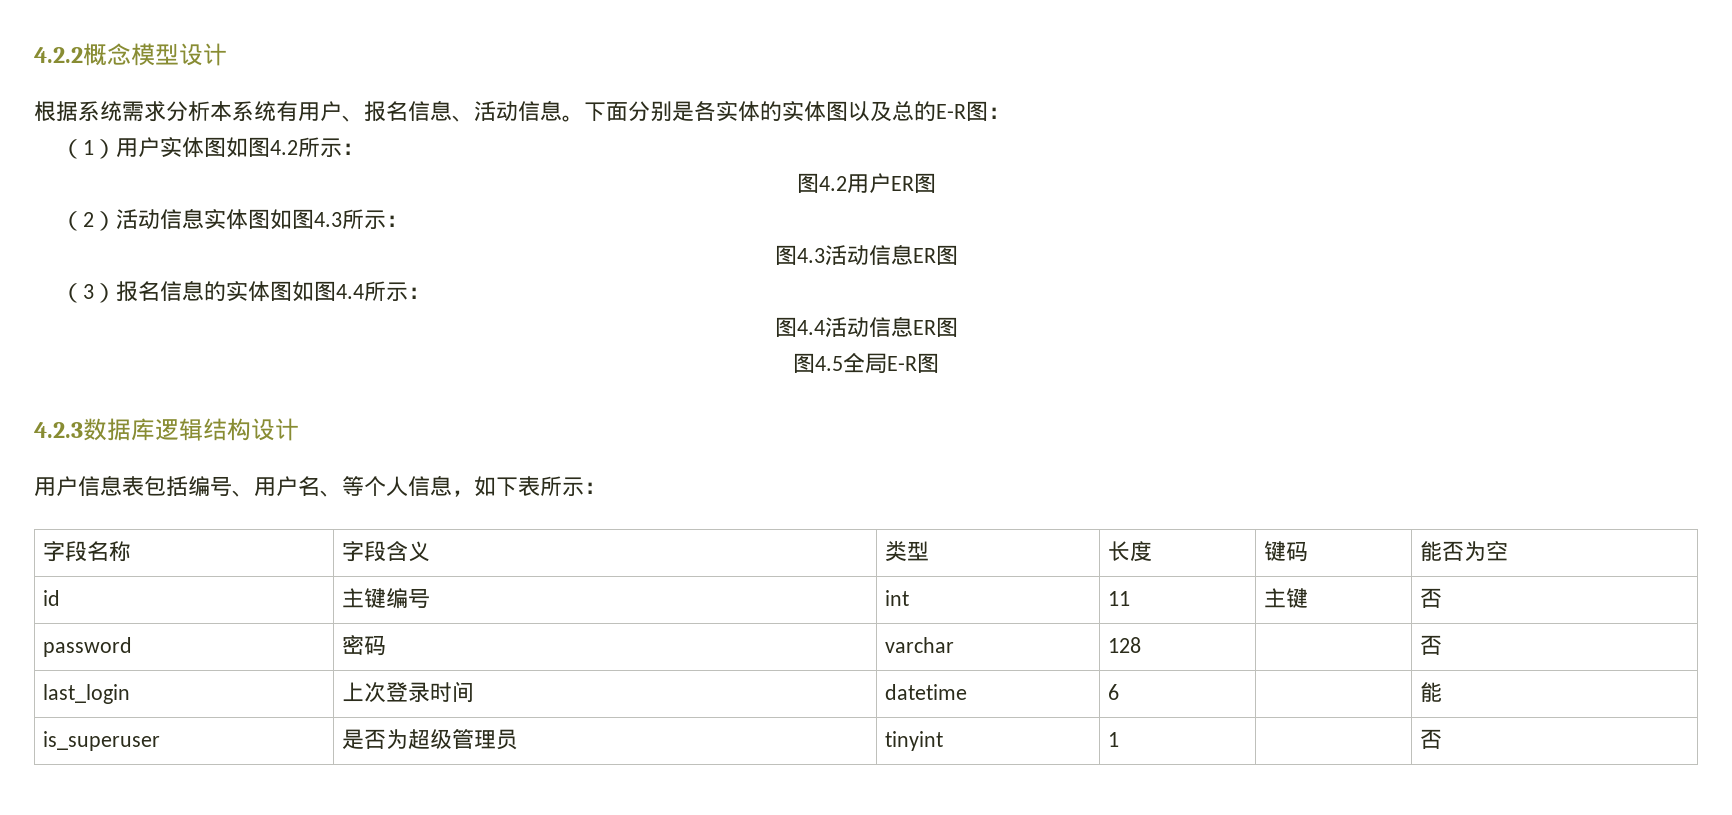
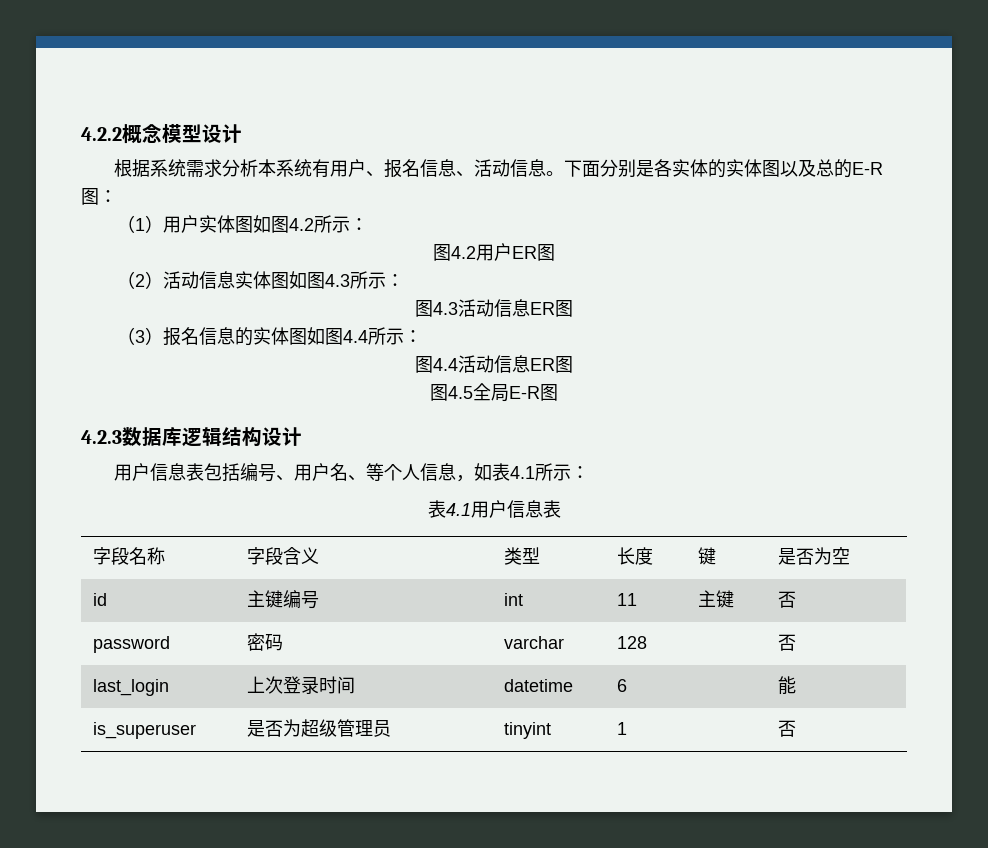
- 用户信息表包括编号、用户名、等个人信息，如下表所示：
+ 用户信息表包括编号、用户名、等个人信息，如表4.1所示：
+ 表4.1用户信息表
- 字段名称 | 字段含义 | 类型 | 长度 | 键码 | 能否为空
+ 字段名称 | 字段含义 | 类型 | 长度 | 键 | 是否为空

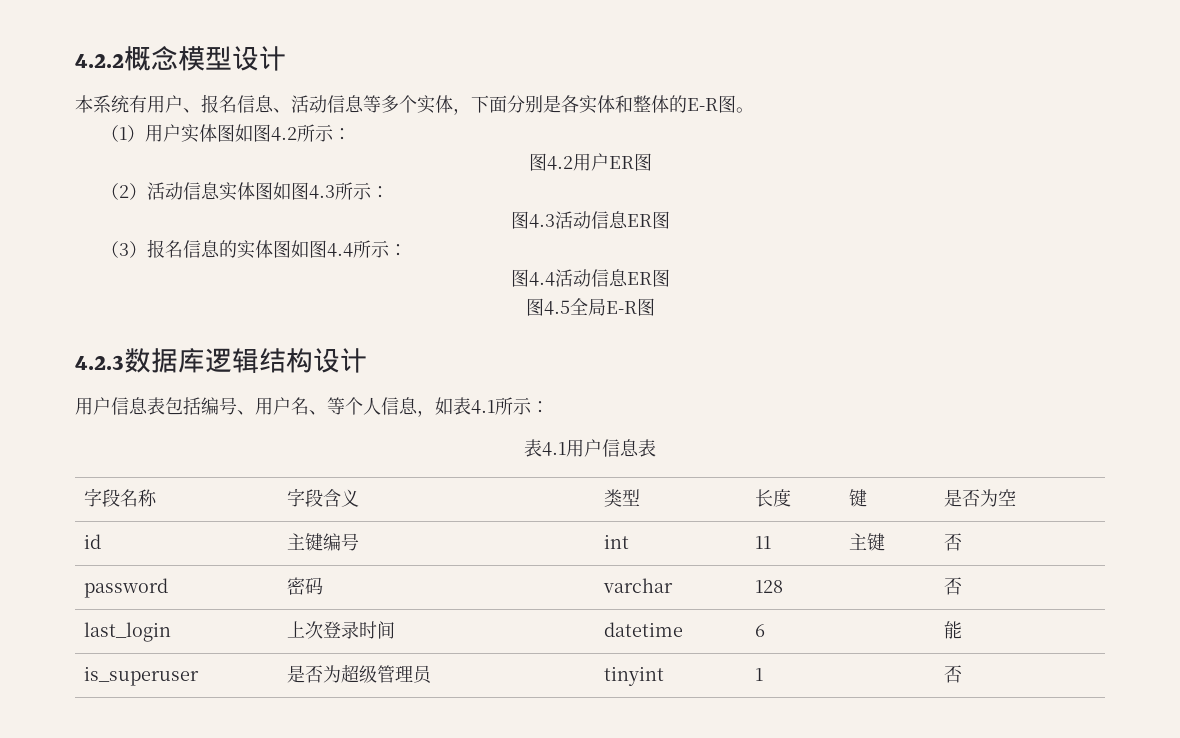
- 根据系统需求分析本系统有用户、报名信息、活动信息。下面分别是各实体的实体图以及总的E-R图：
+ 本系统有用户、报名信息、活动信息等多个实体，下面分别是各实体和整体的E-R图。

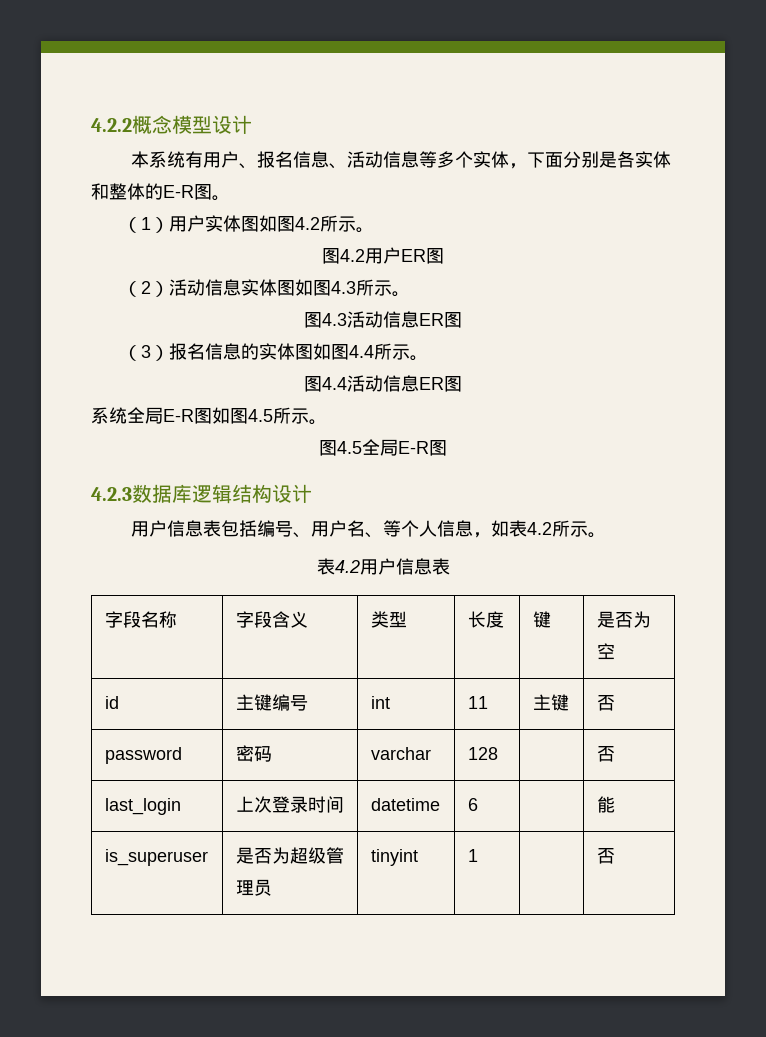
- （1）用户实体图如图4.2所示：
+ （1）用户实体图如图4.2所示。
- （2）活动信息实体图如图4.3所示：
+ （2）活动信息实体图如图4.3所示。
- （3）报名信息的实体图如图4.4所示：
+ （3）报名信息的实体图如图4.4所示。
+ 系统全局E-R图如图4.5所示。
- 用户信息表包括编号、用户名、等个人信息，如表4.1所示：
- 表4.1用户信息表
+ 用户信息表包括编号、用户名、等个人信息，如表4.2所示。
+ 表4.2用户信息表

